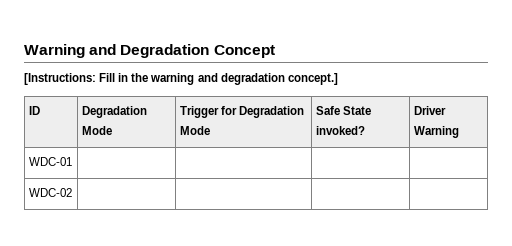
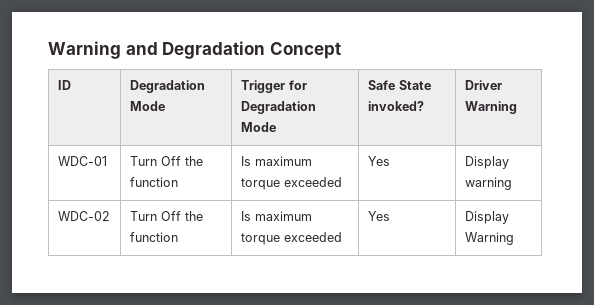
- [Instructions: Fill in the warning and degradation concept.]
- WDC-01 | | | |
- WDC-02 | | | |
+ WDC-01 | Turn Off the function | Is maximum torque exceeded | Yes | Display warning
+ WDC-02 | Turn Off the function | Is maximum torque exceeded | Yes | Display Warning

